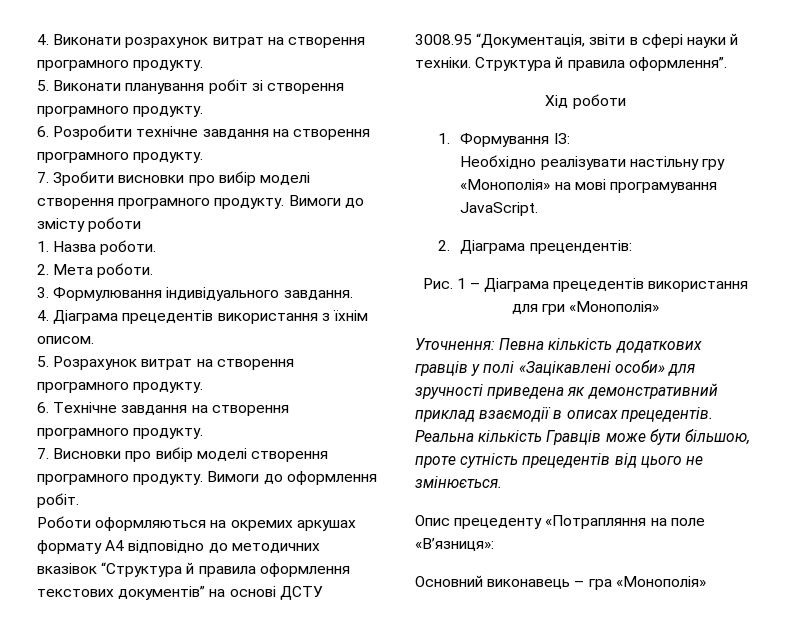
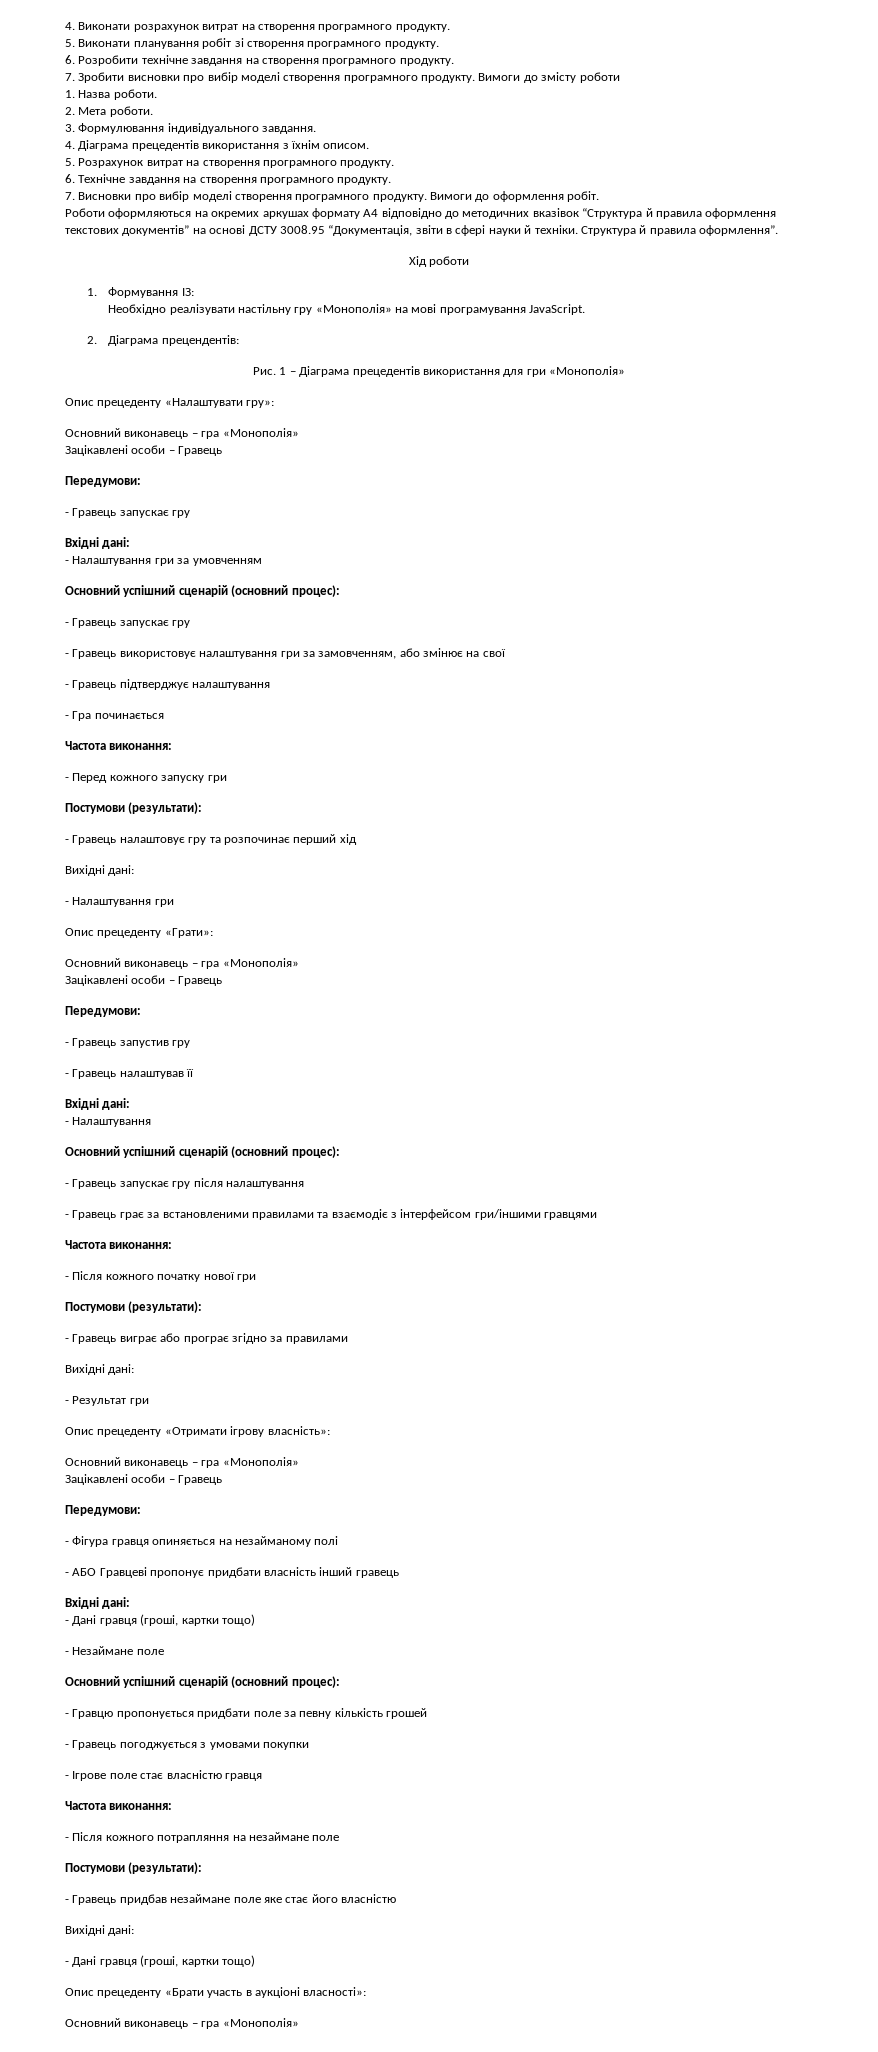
- Уточнення: Певна кількість додаткових гравців у полі «Зацікавлені особи» для зручності приведена як демонстративний приклад взаємодії в описах прецедентів. Реальна кількість Гравців може бути більшою, проте сутність прецедентів від цього не змінюється.
- Опис прецеденту «Потрапляння на поле «В’язниця»:
+ Опис прецеденту «Налаштувати гру»:
+ Основний виконавець – гра «Монополія»
+ Зацікавлені особи – Гравець
+ Передумови:
+ - Гравець запускає гру
+ Вхідні дані:
+ - Налаштування гри за умовченням
+ Основний успішний сценарій (основний процес):
+ - Гравець запускає гру
+ - Гравець використовує налаштування гри за замовченням, або змінює на свої
+ - Гравець підтверджує налаштування
+ - Гра починається
+ Частота виконання:
+ - Перед кожного запуску гри
+ Постумови (результати):
+ - Гравець налаштовує гру та розпочинає перший хід
+ Вихідні дані:
+ - Налаштування гри
+ Опис прецеденту «Грати»:
+ Основний виконавець – гра «Монополія»
+ Зацікавлені особи – Гравець
+ Передумови:
+ - Гравець запустив гру
+ - Гравець налаштував її
+ Вхідні дані:
+ - Налаштування
+ Основний успішний сценарій (основний процес):
+ - Гравець запускає гру після налаштування
+ - Гравець грає за встановленими правилами та взаємодіє з інтерфейсом гри/іншими гравцями
+ Частота виконання:
+ - Після кожного початку нової гри
+ Постумови (результати):
+ - Гравець виграє або програє згідно за правилами
+ Вихідні дані:
+ - Результат гри
+ Опис прецеденту «Отримати ігрову власність»:
+ Основний виконавець – гра «Монополія»
+ Зацікавлені особи – Гравець
+ Передумови:
+ - Фігура гравця опиняється на незайманому полі
+ - АБО Гравцеві пропонує придбати власність інший гравець
+ Вхідні дані:
+ - Дані гравця (гроші, картки тощо)
+ - Незаймане поле
+ Основний успішний сценарій (основний процес):
+ - Гравцю пропонується придбати поле за певну кількість грошей
+ - Гравець погоджується з умовами покупки
+ - Ігрове поле стає власністю гравця
+ Частота виконання:
+ - Після кожного потрапляння на незаймане поле
+ Постумови (результати):
+ - Гравець придбав незаймане поле яке стає його власністю
+ Вихідні дані:
+ - Дані гравця (гроші, картки тощо)
+ Опис прецеденту «Брати участь в аукціоні власності»:

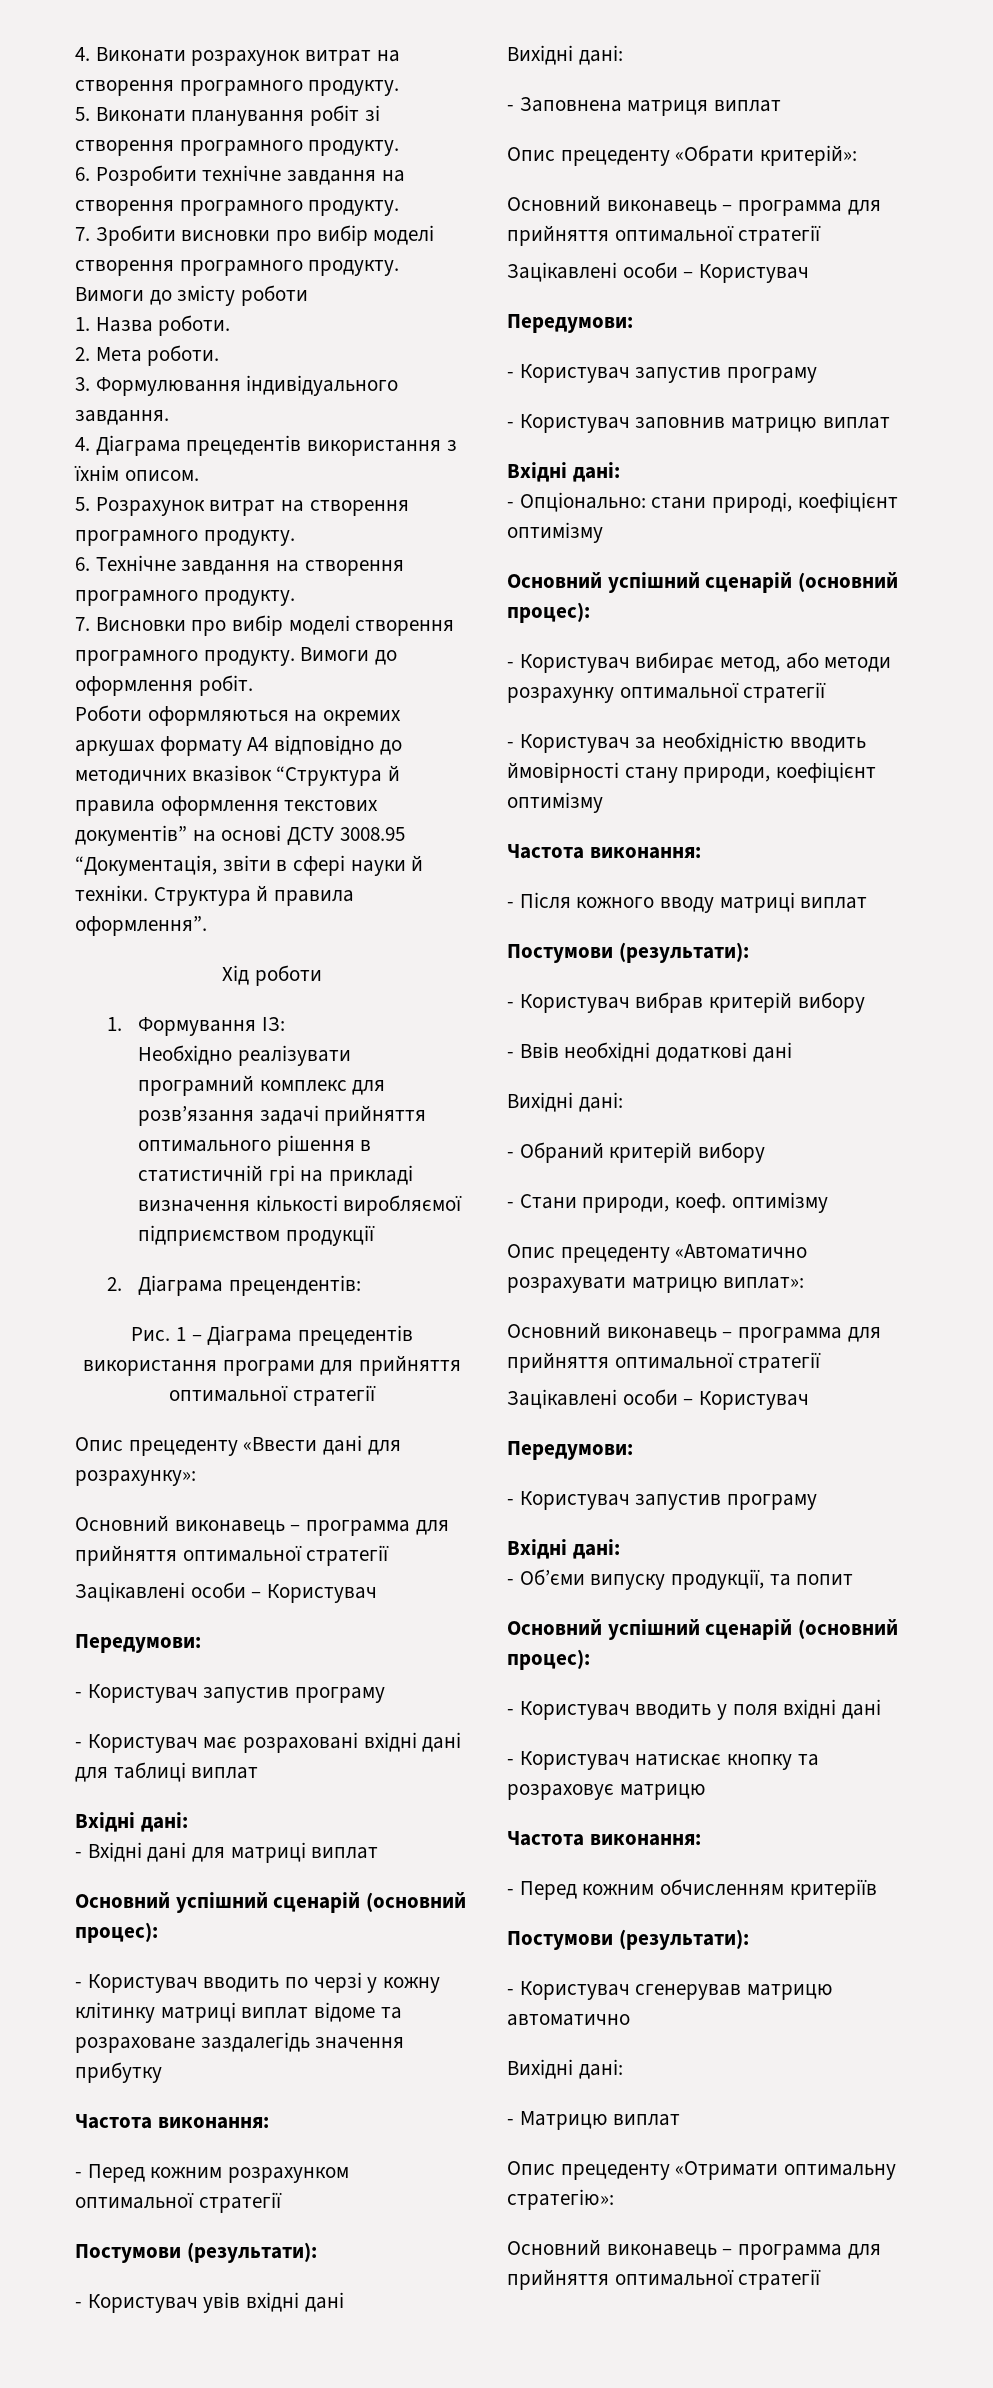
- Необхідно реалізувати настільну гру «Монополія» на мові програмування JavaScript.
+ Необхідно реалізувати програмний комплекс для розв’язання задачі прийняття оптимального рішення в статистичній грі на прикладі визначення кількості виробляємої підприємством продукції
- Рис. 1 – Діаграма прецедентів використання для гри «Монополія»
- Опис прецеденту «Налаштувати гру»:
- Основний виконавець – гра «Монополія»
- Зацікавлені особи – Гравець
+ Рис. 1 – Діаграма прецедентів використання програми для прийняття оптимальної стратегії
+ Опис прецеденту «Ввести дані для розрахунку»:
+ Основний виконавець – программа для прийняття оптимальної стратегії
+ Зацікавлені особи – Користувач
  Передумови:
- - Гравець запускає гру
+ - Користувач запустив програму
+ - Користувач має розраховані вхідні дані для таблиці виплат
  Вхідні дані:
- - Налаштування гри за умовченням
+ - Вхідні дані для матриці виплат
  Основний успішний сценарій (основний процес):
- - Гравець запускає гру
- - Гравець використовує налаштування гри за замовченням, або змінює на свої
- - Гравець підтверджує налаштування
- - Гра починається
+ - Користувач вводить по черзі у кожну клітинку матриці виплат відоме та розраховане заздалегідь значення прибутку
  Частота виконання:
- - Перед кожного запуску гри
+ - Перед кожним розрахунком оптимальної стратегії
  Постумови (результати):
- - Гравець налаштовує гру та розпочинає перший хід
+ - Користувач увів вхідні дані
  Вихідні дані:
- - Налаштування гри
- Опис прецеденту «Грати»:
- Основний виконавець – гра «Монополія»
- Зацікавлені особи – Гравець
+ - Заповнена матриця виплат
+ Опис прецеденту «Обрати критерій»:
+ Основний виконавець – программа для прийняття оптимальної стратегії
+ Зацікавлені особи – Користувач
  Передумови:
- - Гравець запустив гру
- - Гравець налаштував її
+ - Користувач запустив програму
+ - Користувач заповнив матрицю виплат
  Вхідні дані:
- - Налаштування
+ - Опціонально: стани природі, коефіцієнт оптимізму
  Основний успішний сценарій (основний процес):
- - Гравець запускає гру після налаштування
- - Гравець грає за встановленими правилами та взаємодіє з інтерфейсом гри/іншими гравцями
+ - Користувач вибирає метод, або методи розрахунку оптимальної стратегії
+ - Користувач за необхідністю вводить ймовірності стану природи, коефіцієнт оптимізму
  Частота виконання:
- - Після кожного початку нової гри
+ - Після кожного вводу матриці виплат
  Постумови (результати):
- - Гравець виграє або програє згідно за правилами
+ - Користувач вибрав критерій вибору
+ - Ввів необхідні додаткові дані
  Вихідні дані:
- - Результат гри
- Опис прецеденту «Отримати ігрову власність»:
- Основний виконавець – гра «Монополія»
- Зацікавлені особи – Гравець
+ - Обраний критерій вибору
+ - Стани природи, коеф. оптимізму
+ Опис прецеденту «Автоматично розрахувати матрицю виплат»:
+ Основний виконавець – программа для прийняття оптимальної стратегії
+ Зацікавлені особи – Користувач
  Передумови:
- - Фігура гравця опиняється на незайманому полі
- - АБО Гравцеві пропонує придбати власність інший гравець
+ - Користувач запустив програму
  Вхідні дані:
- - Дані гравця (гроші, картки тощо)
- - Незаймане поле
+ - Об’єми випуску продукції, та попит
  Основний успішний сценарій (основний процес):
- - Гравцю пропонується придбати поле за певну кількість грошей
- - Гравець погоджується з умовами покупки
- - Ігрове поле стає власністю гравця
+ - Користувач вводить у поля вхідні дані
+ - Користувач натискає кнопку та розраховує матрицю
  Частота виконання:
- - Після кожного потрапляння на незаймане поле
+ - Перед кожним обчисленням критеріїв
  Постумови (результати):
- - Гравець придбав незаймане поле яке стає його власністю
+ - Користувач сгенерував матрицю автоматично
  Вихідні дані:
- - Дані гравця (гроші, картки тощо)
- Опис прецеденту «Брати участь в аукціоні власності»:
- Основний виконавець – гра «Монополія»
+ - Матрицю виплат
+ Опис прецеденту «Отримати оптимальну стратегію»:
+ Основний виконавець – программа для прийняття оптимальної стратегії

